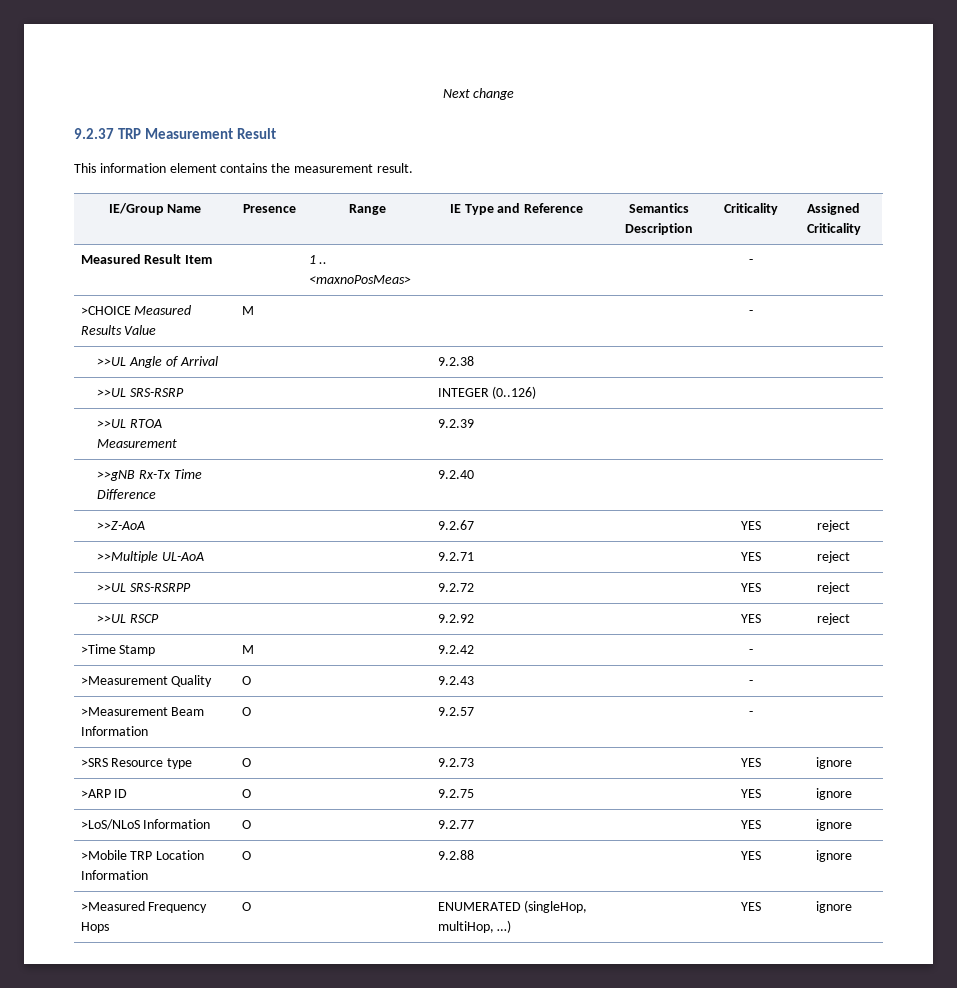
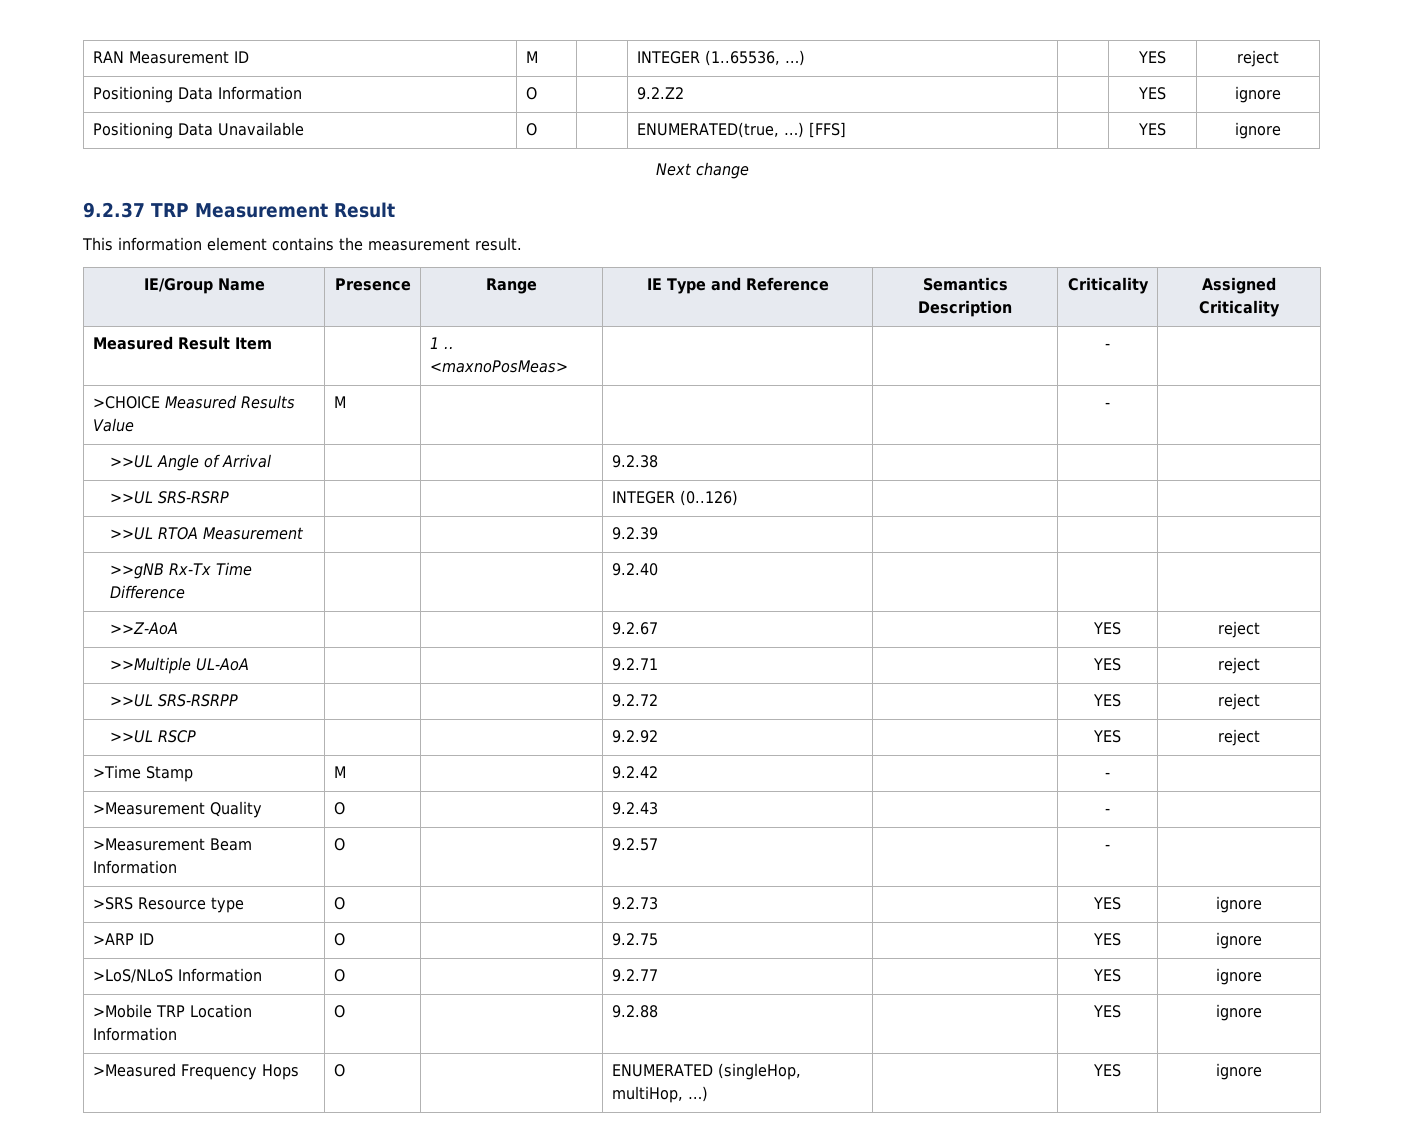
+ RAN Measurement ID | M | | INTEGER (1..65536, …) | | YES | reject
+ Positioning Data Information | O | | 9.2.Z2 | | YES | ignore
+ Positioning Data Unavailable | O | | ENUMERATED(true, …) [FFS] | | YES | ignore

